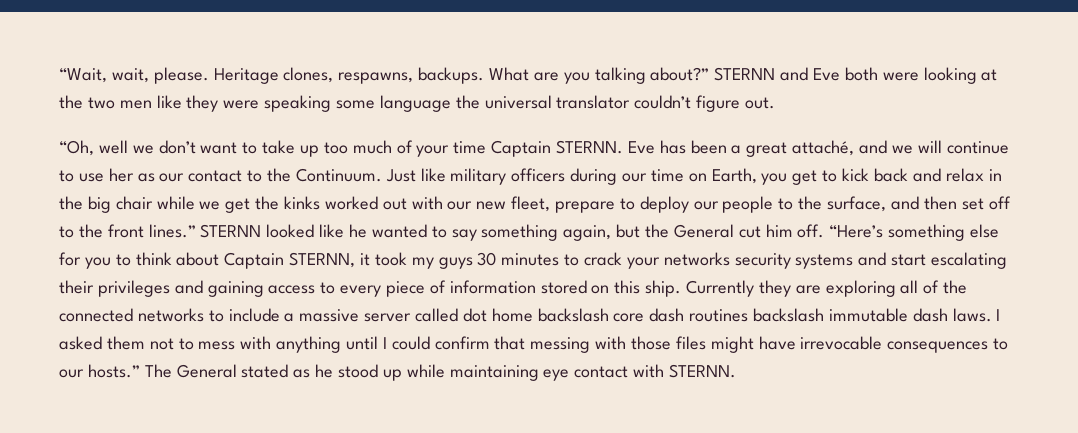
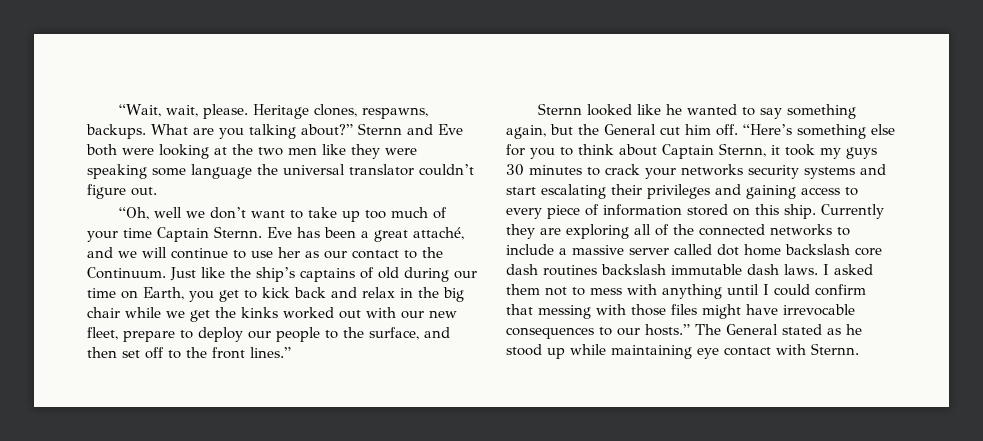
- STERNN and Eve both were looking at the two men like they were speaking some language the universal translator couldn’t figure out.
+ Sternn and Eve both were looking at the two men like they were speaking some language the universal translator couldn’t figure out.
- “Oh, well we don’t want to take up too much of your time Captain STERNN.
+ “Oh, well we don’t want to take up too much of your time Captain Sternn.
- Just like military officers during our time on Earth, you get to kick back and relax in the big chair while we get the kinks worked out with our new fleet, prepare to deploy our people to the surface, and then set off to the front lines.” STERNN looked like he wanted to say something again, but the General cut him off.
+ Just like the ship’s captains of old during our time on Earth, you get to kick back and relax in the big chair while we get the kinks worked out with our new fleet, prepare to deploy our people to the surface, and then set off to the front lines.”
+ Sternn looked like he wanted to say something again, but the General cut him off.
- “Here’s something else for you to think about Captain STERNN, it took my guys 30 minutes to crack your networks security systems and start escalating their privileges and gaining access to every piece of information stored on this ship.
+ “Here’s something else for you to think about Captain Sternn, it took my guys 30 minutes to crack your networks security systems and start escalating their privileges and gaining access to every piece of information stored on this ship.
- The General stated as he stood up while maintaining eye contact with STERNN.
+ The General stated as he stood up while maintaining eye contact with Sternn.

